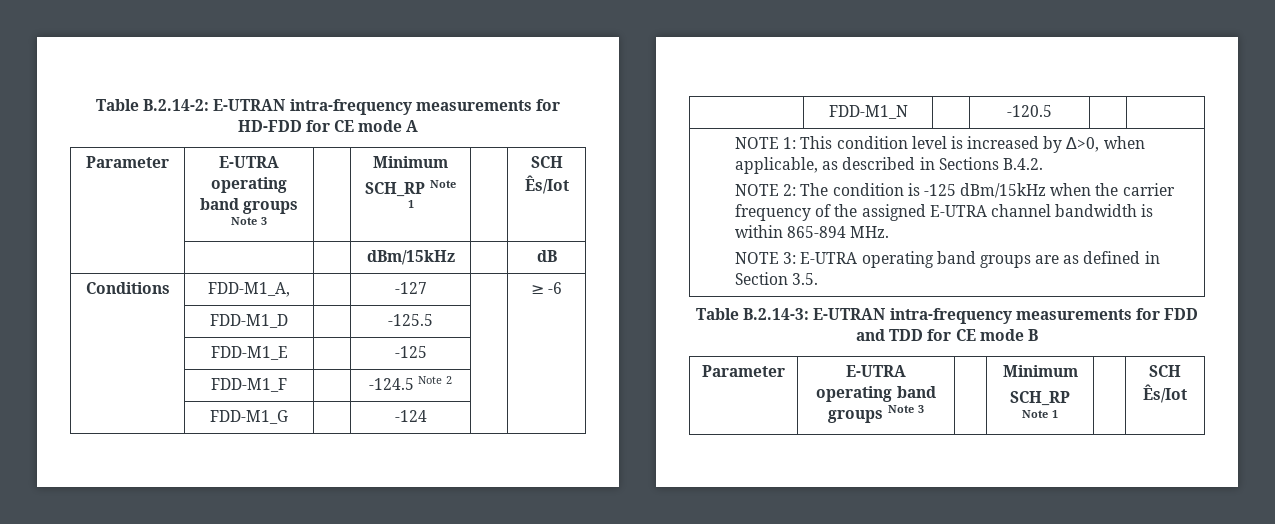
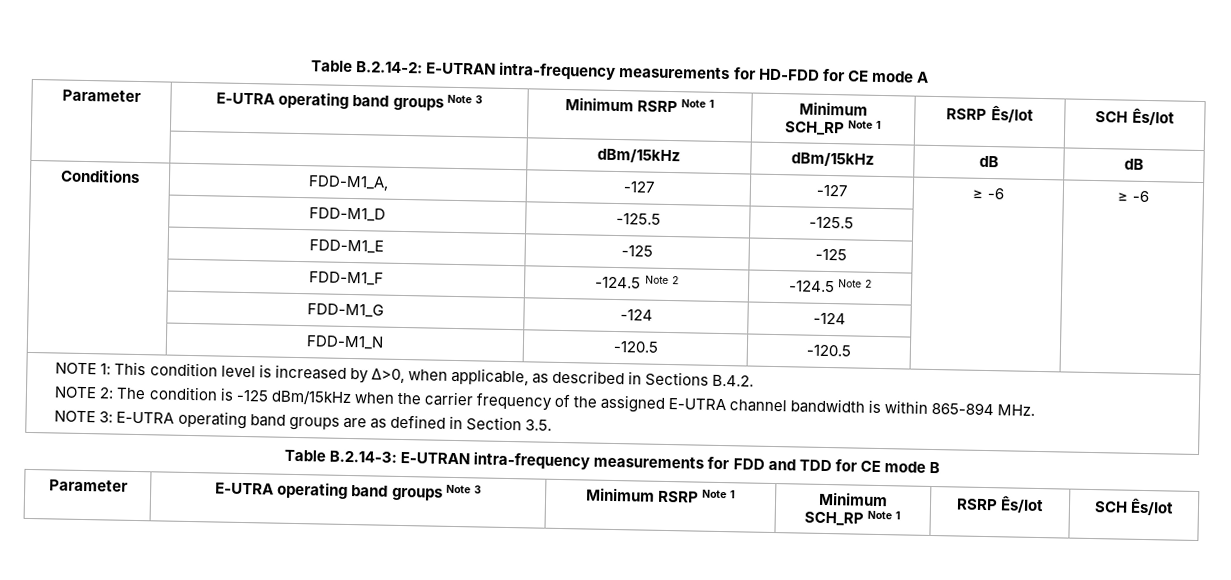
  Table B.2.14-2: E-UTRAN intra-frequency measurements for HD-FDD for CE mode A
- Parameter | E-UTRA operating band groups Note 3 | | Minimum
- SCH_RP Note 1 | | SCH Ês/Iot
+ Parameter | E-UTRA operating band groups Note 3 | Minimum RSRP Note 1 | Minimum
+ SCH_RP Note 1 | RSRP Ês/Iot | SCH Ês/Iot
- | | | dBm/15kHz | | dB
+ | | dBm/15kHz | dBm/15kHz | dB | dB
- Conditions | FDD-M1_A, | | -127 | | ≥ -6
+ Conditions | FDD-M1_A, | -127 | -127 | ≥ -6 | ≥ -6
- | FDD-M1_D | | -125.5 | |
+ | FDD-M1_D | -125.5 | -125.5 | |
- | FDD-M1_E | | -125 | |
+ | FDD-M1_E | -125 | -125 | |
- | FDD-M1_F | | -124.5 Note 2 | |
+ | FDD-M1_F | -124.5 Note 2 | -124.5 Note 2 | |
- | FDD-M1_G | | -124 | |
+ | FDD-M1_G | -124 | -124 | |
- | FDD-M1_N | | -120.5 | |
+ | FDD-M1_N | -120.5 | -120.5 | |
  Table B.2.14-3: E-UTRAN intra-frequency measurements for FDD and TDD for CE mode B
- Parameter | E-UTRA operating band groups Note 3 | | Minimum
- SCH_RP Note 1 | | SCH Ês/Iot
+ Parameter | E-UTRA operating band groups Note 3 | Minimum RSRP Note 1 | Minimum
+ SCH_RP Note 1 | RSRP Ês/Iot | SCH Ês/Iot

